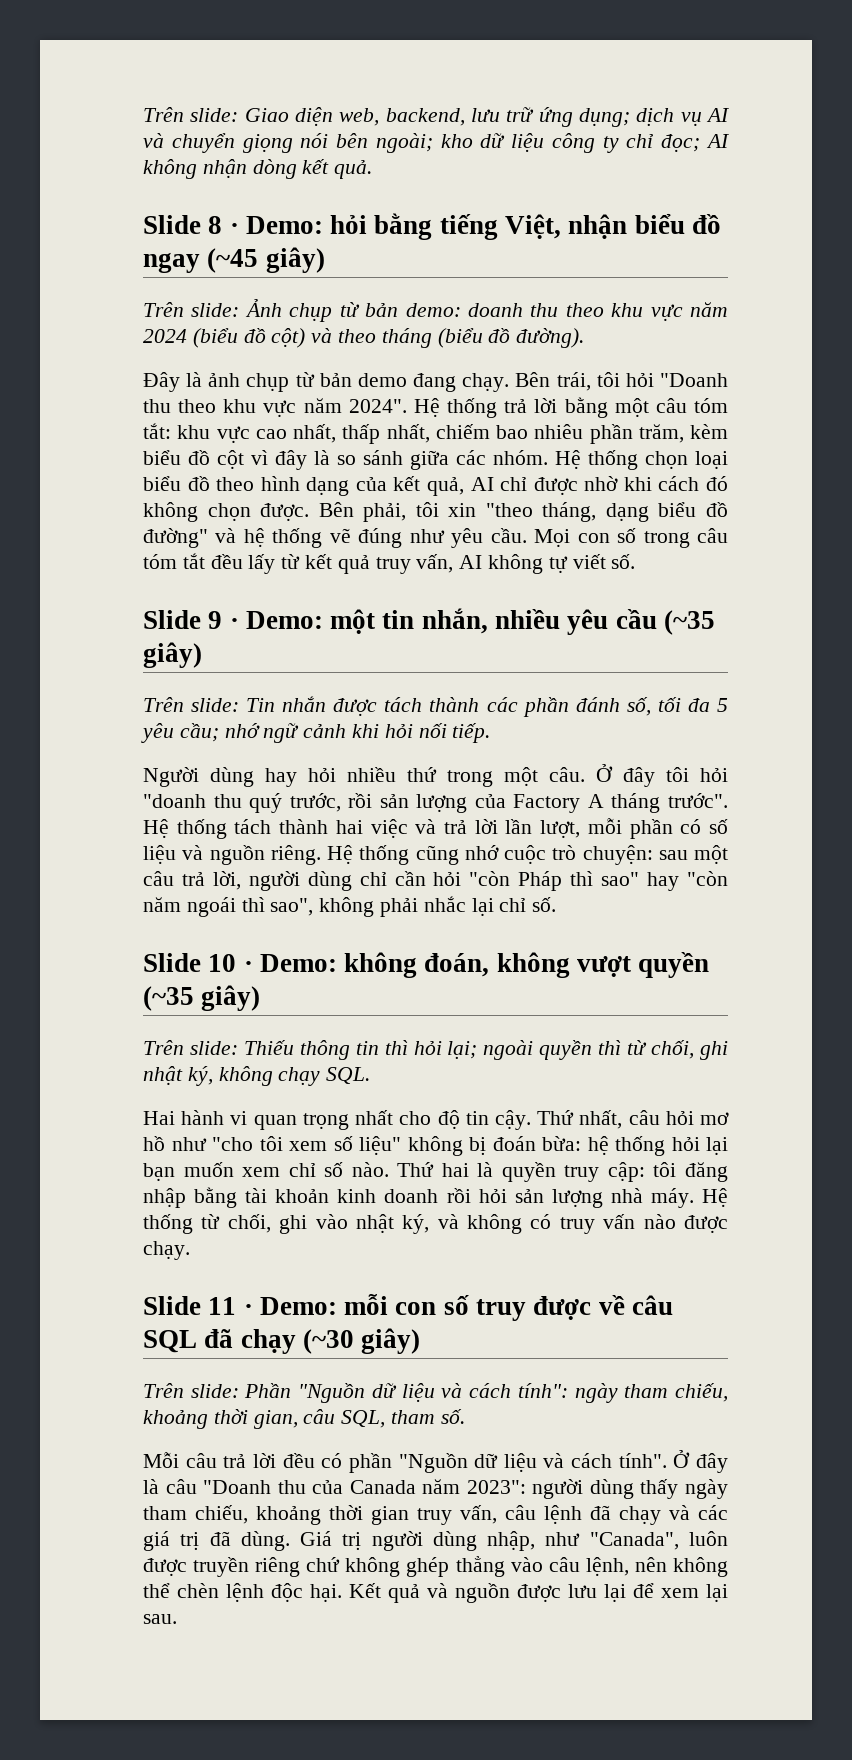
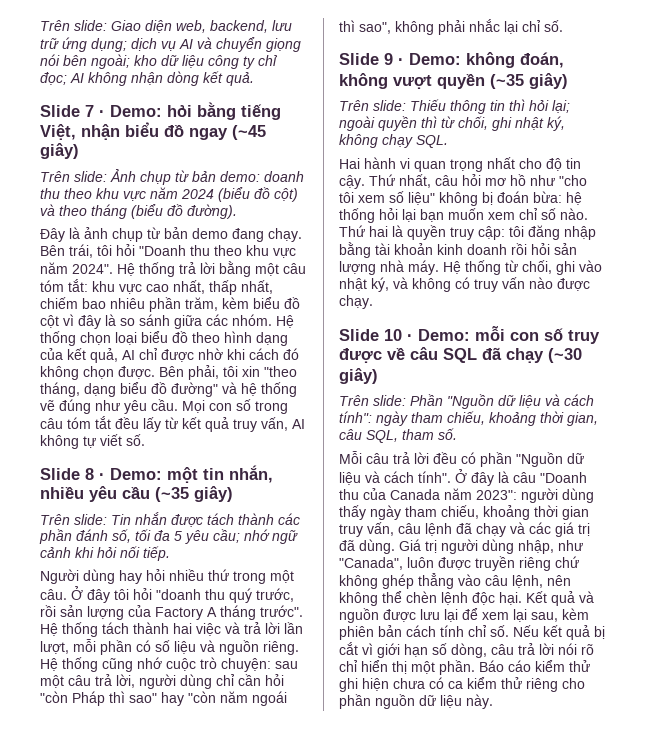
- Slide 8 · Demo: hỏi bằng tiếng Việt, nhận biểu đồ ngay (~45 giây)
+ Slide 7 · Demo: hỏi bằng tiếng Việt, nhận biểu đồ ngay (~45 giây)
- Slide 9 · Demo: một tin nhắn, nhiều yêu cầu (~35 giây)
+ Slide 8 · Demo: một tin nhắn, nhiều yêu cầu (~35 giây)
- Slide 10 · Demo: không đoán, không vượt quyền (~35 giây)
+ Slide 9 · Demo: không đoán, không vượt quyền (~35 giây)
- Slide 11 · Demo: mỗi con số truy được về câu SQL đã chạy (~30 giây)
+ Slide 10 · Demo: mỗi con số truy được về câu SQL đã chạy (~30 giây)
- Kết quả và nguồn được lưu lại để xem lại sau.
+ Kết quả và nguồn được lưu lại để xem lại sau, kèm phiên bản cách tính chỉ số. Nếu kết quả bị cắt vì giới hạn số dòng, câu trả lời nói rõ chỉ hiển thị một phần. Báo cáo kiểm thử ghi hiện chưa có ca kiểm thử riêng cho phần nguồn dữ liệu này.

